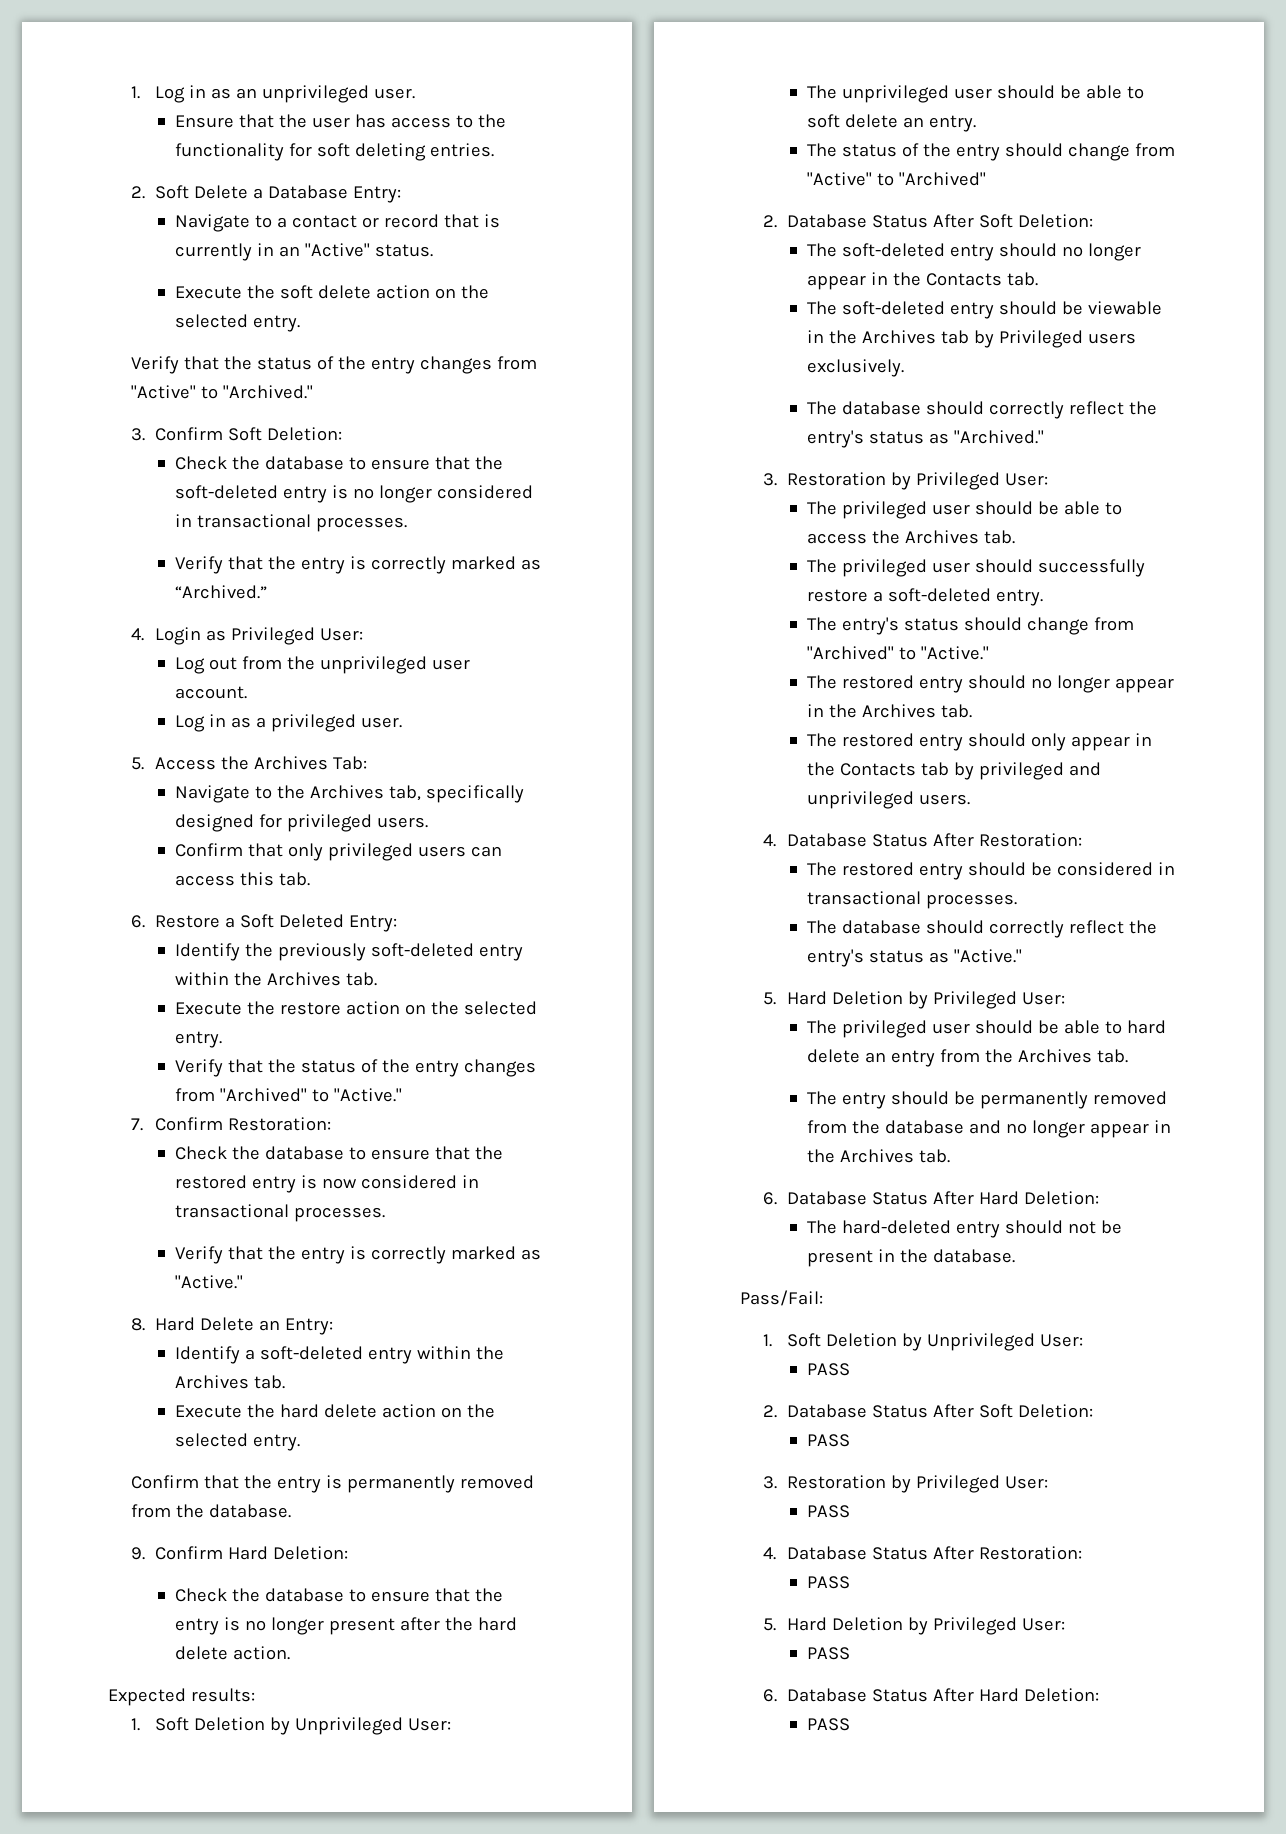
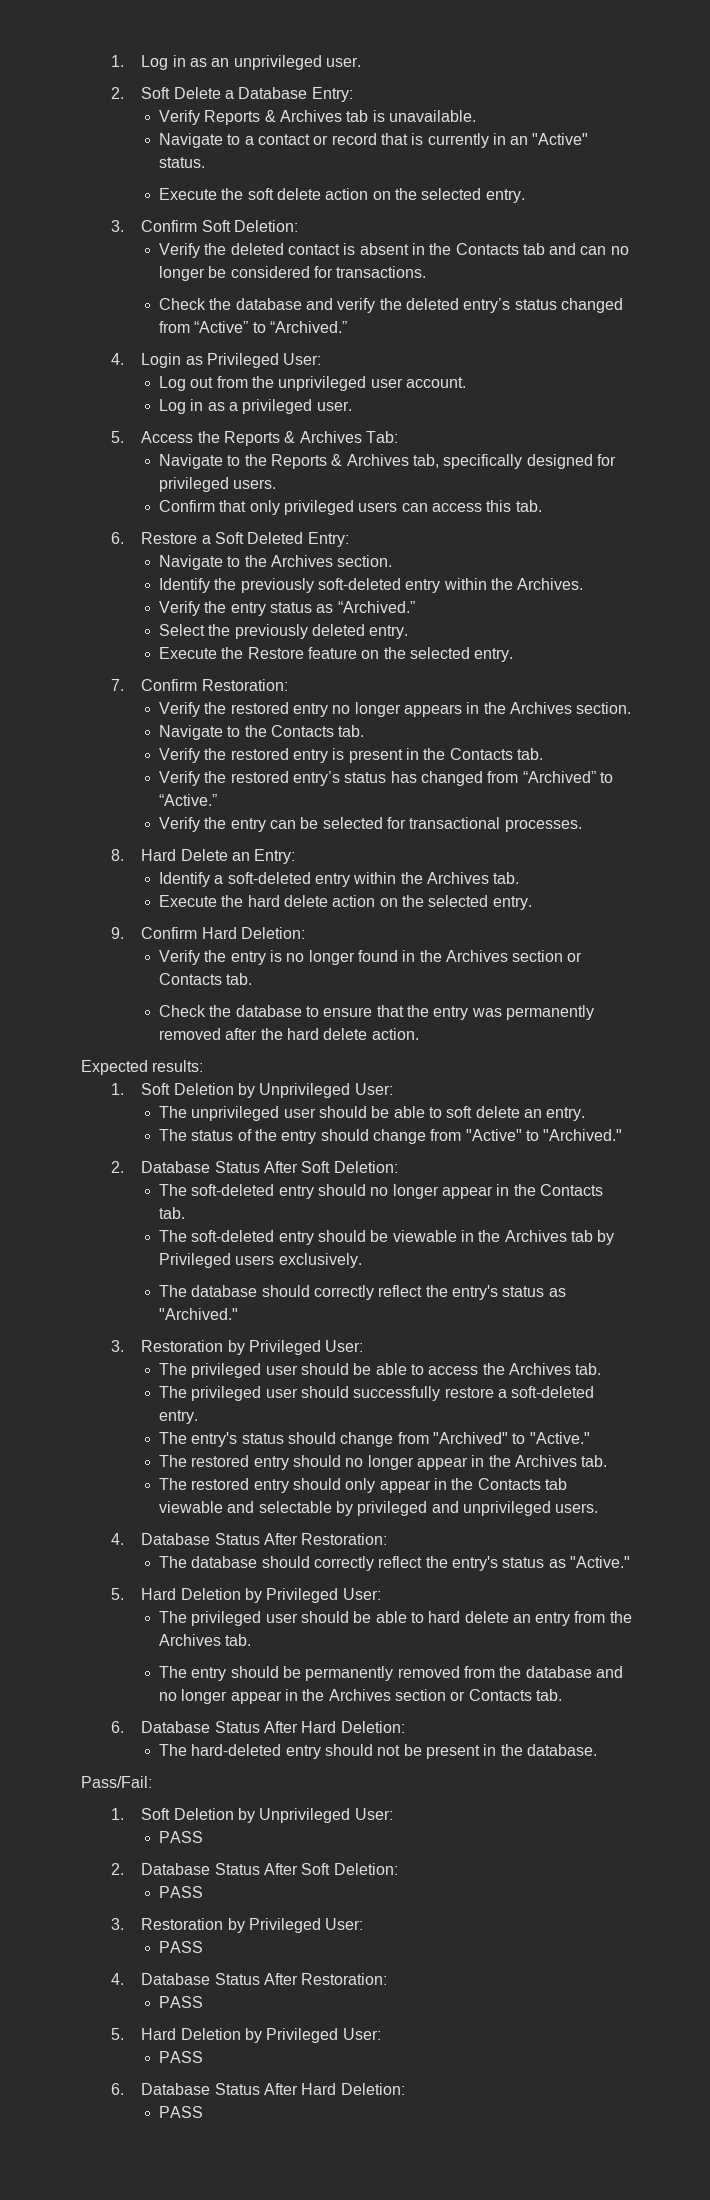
- Ensure that the user has access to the functionality for soft deleting entries.
+ Verify Reports & Archives tab is unavailable.
- Verify that the status of the entry changes from "Active" to "Archived."
  3. Confirm Soft Deletion:
- Check the database to ensure that the soft-deleted entry is no longer considered in transactional processes.
- Verify that the entry is correctly marked as “Archived.”
+ Verify the deleted contact is absent in the Contacts tab and can no longer be considered for transactions.
+ Check the database and verify the deleted entry’s status changed from “Active” to “Archived.”
- 5. Access the Archives Tab:
+ 5. Access the Reports & Archives Tab:
- Navigate to the Archives tab, specifically designed for privileged users.
+ Navigate to the Reports & Archives tab, specifically designed for privileged users.
+ Navigate to the Archives section.
- Identify the previously soft-deleted entry within the Archives tab.
- Execute the restore action on the selected entry.
- Verify that the status of the entry changes from "Archived" to "Active."
+ Identify the previously soft-deleted entry within the Archives.
+ Verify the entry status as “Archived.”
+ Select the previously deleted entry.
+ Execute the Restore feature on the selected entry.
  7. Confirm Restoration:
- Check the database to ensure that the restored entry is now considered in transactional processes.
- Verify that the entry is correctly marked as "Active."
+ Verify the restored entry no longer appears in the Archives section.
+ Navigate to the Contacts tab.
+ Verify the restored entry is present in the Contacts tab.
+ Verify the restored entry’s status has changed from “Archived” to “Active.”
+ Verify the entry can be selected for transactional processes.
- Confirm that the entry is permanently removed from the database.
  9. Confirm Hard Deletion:
+ Verify the entry is no longer found in the Archives section or Contacts tab.
- Check the database to ensure that the entry is no longer present after the hard delete action.
+ Check the database to ensure that the entry was permanently removed after the hard delete action.
- The status of the entry should change from "Active" to "Archived"
+ The status of the entry should change from "Active" to "Archived."
- The restored entry should only appear in the Contacts tab by privileged and unprivileged users.
+ The restored entry should only appear in the Contacts tab viewable and selectable by privileged and unprivileged users.
- The restored entry should be considered in transactional processes.
- The entry should be permanently removed from the database and no longer appear in the Archives tab.
+ The entry should be permanently removed from the database and no longer appear in the Archives section or Contacts tab.

